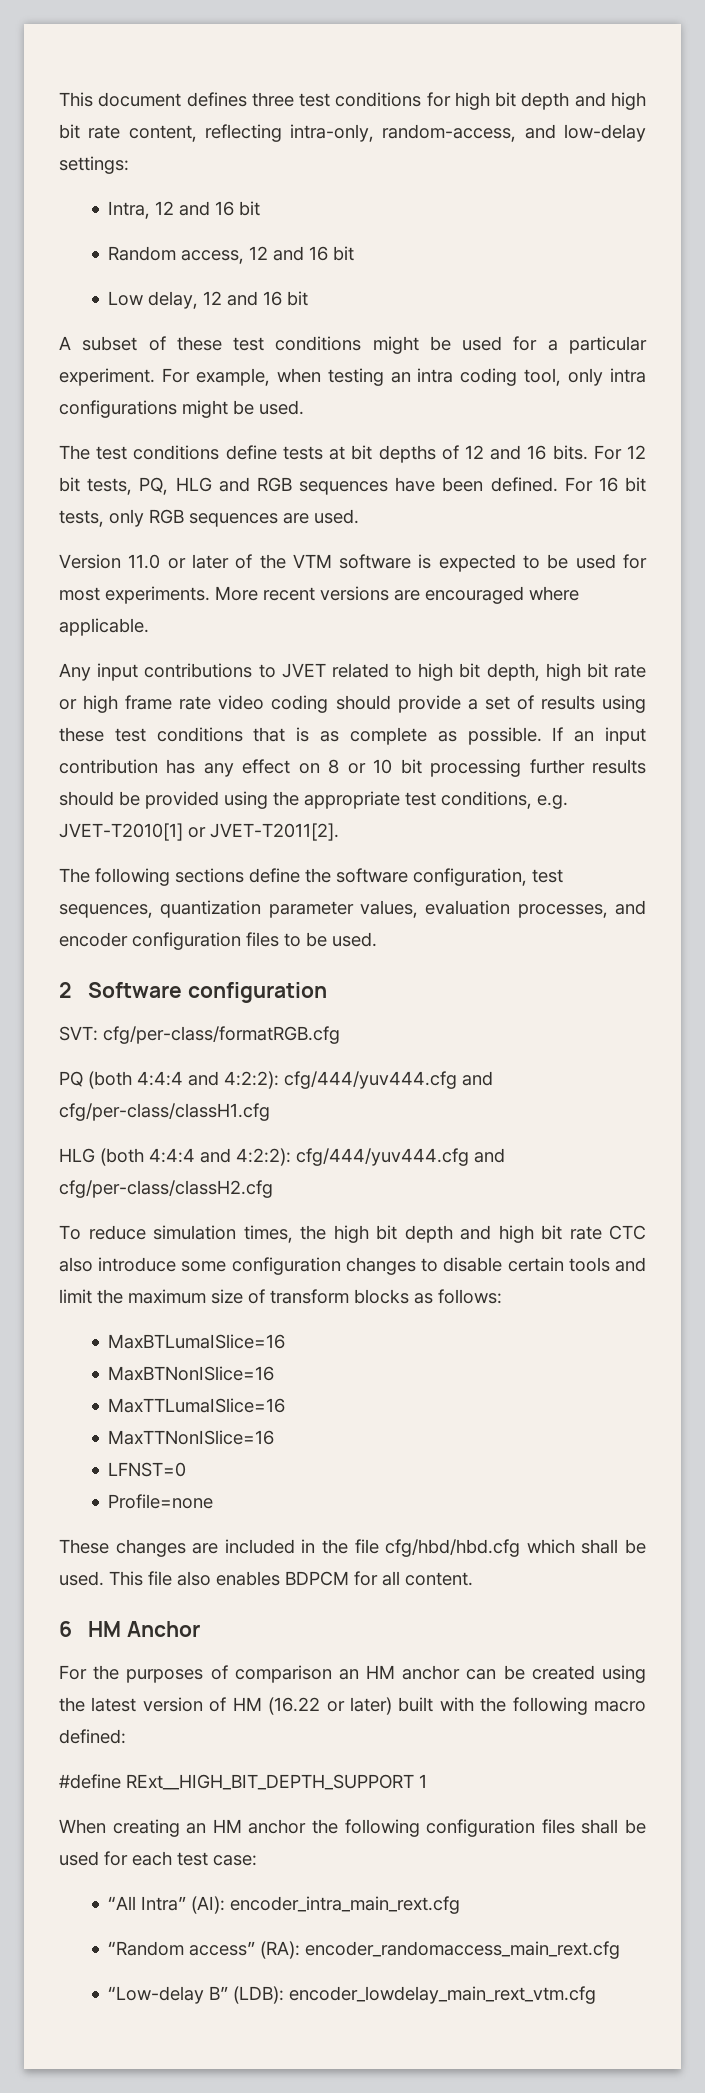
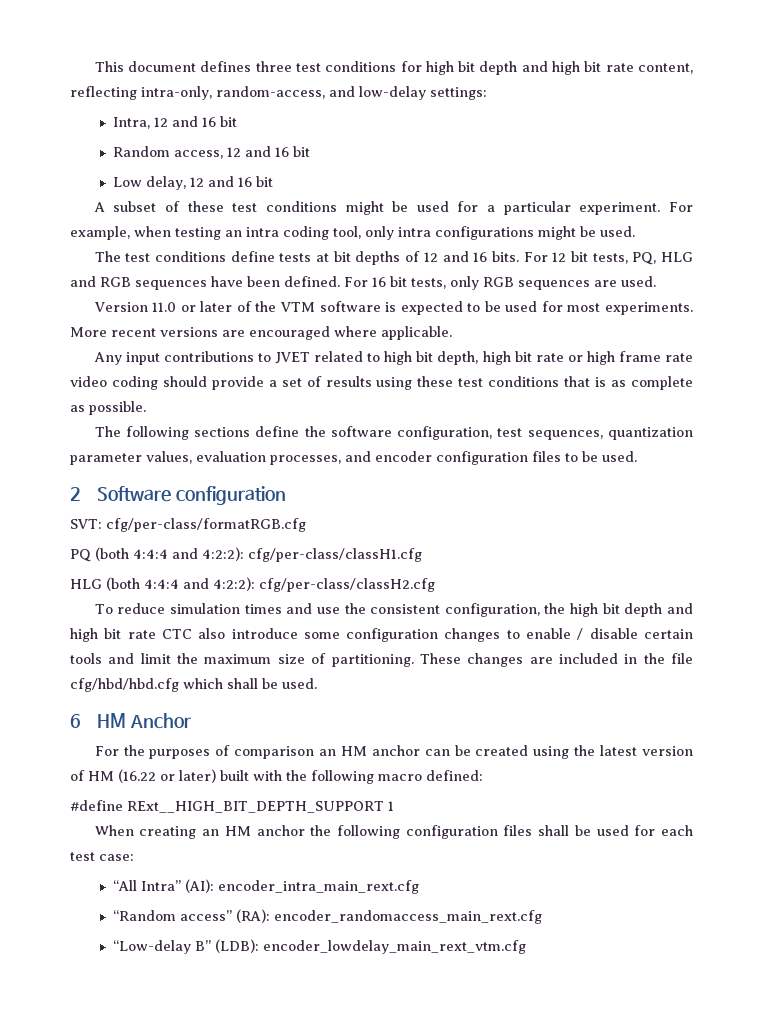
- If an input contribution has any effect on 8 or 10 bit processing further results should be provided using the appropriate test conditions, e.g. JVET-T2010[1] or JVET-T2011[2].
- PQ (both 4:4:4 and 4:2:2): cfg/444/yuv444.cfg and cfg/per-class/classH1.cfg
+ PQ (both 4:4:4 and 4:2:2): cfg/per-class/classH1.cfg
- HLG (both 4:4:4 and 4:2:2): cfg/444/yuv444.cfg and cfg/per-class/classH2.cfg
+ HLG (both 4:4:4 and 4:2:2): cfg/per-class/classH2.cfg
- To reduce simulation times, the high bit depth and high bit rate CTC also introduce some configuration changes to disable certain tools and limit the maximum size of transform blocks as follows:
- MaxBTLumaISlice=16
- MaxBTNonISlice=16
- MaxTTLumaISlice=16
- MaxTTNonISlice=16
- LFNST=0
- Profile=none
- These changes are included in the file cfg/hbd/hbd.cfg which shall be used. This file also enables BDPCM for all content.
+ To reduce simulation times and use the consistent configuration, the high bit depth and high bit rate CTC also introduce some configuration changes to enable / disable certain tools and limit the maximum size of partitioning. These changes are included in the file cfg/hbd/hbd.cfg which shall be used.

